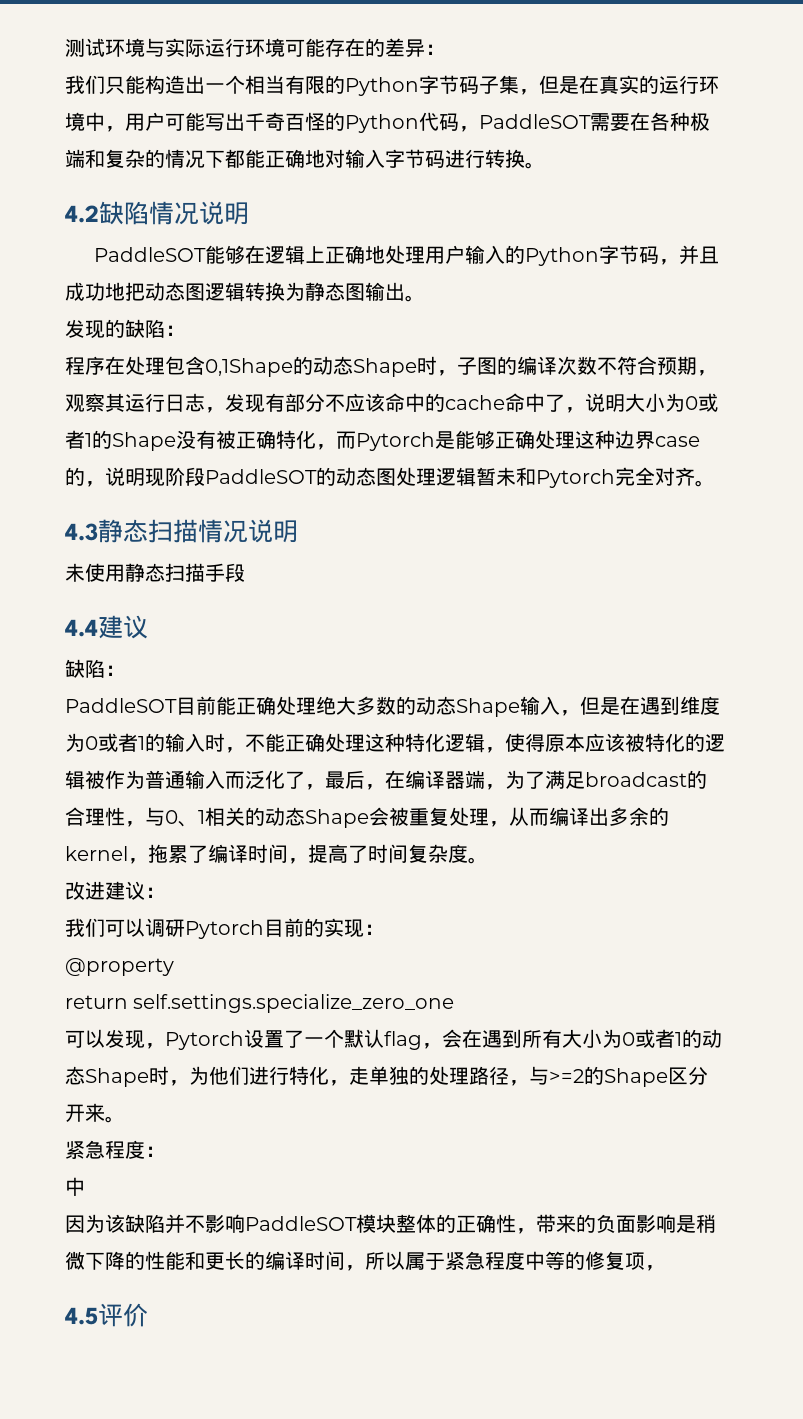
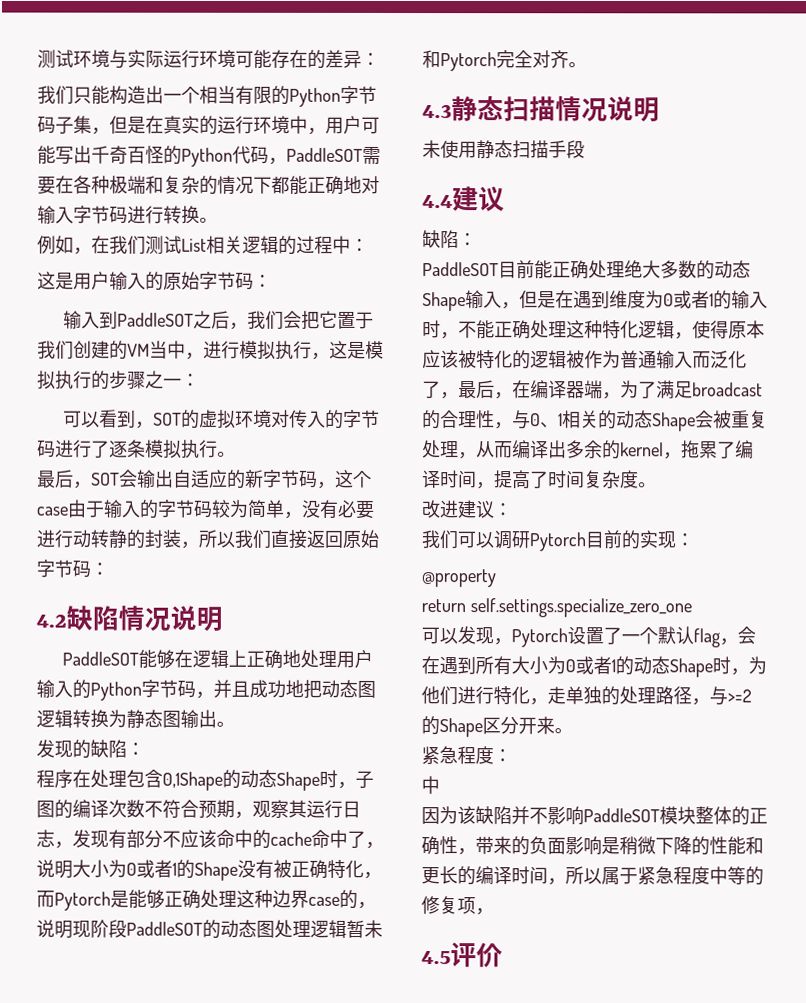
+ 例如，在我们测试List相关逻辑的过程中：
+ 这是用户输入的原始字节码：
+ 输入到PaddleSOT之后，我们会把它置于我们创建的VM当中，进行模拟执行，这是模拟执行的步骤之一：
+ 可以看到，SOT的虚拟环境对传入的字节码进行了逐条模拟执行。
+ 最后，SOT会输出自适应的新字节码，这个case由于输入的字节码较为简单，没有必要进行动转静的封装，所以我们直接返回原始字节码：

